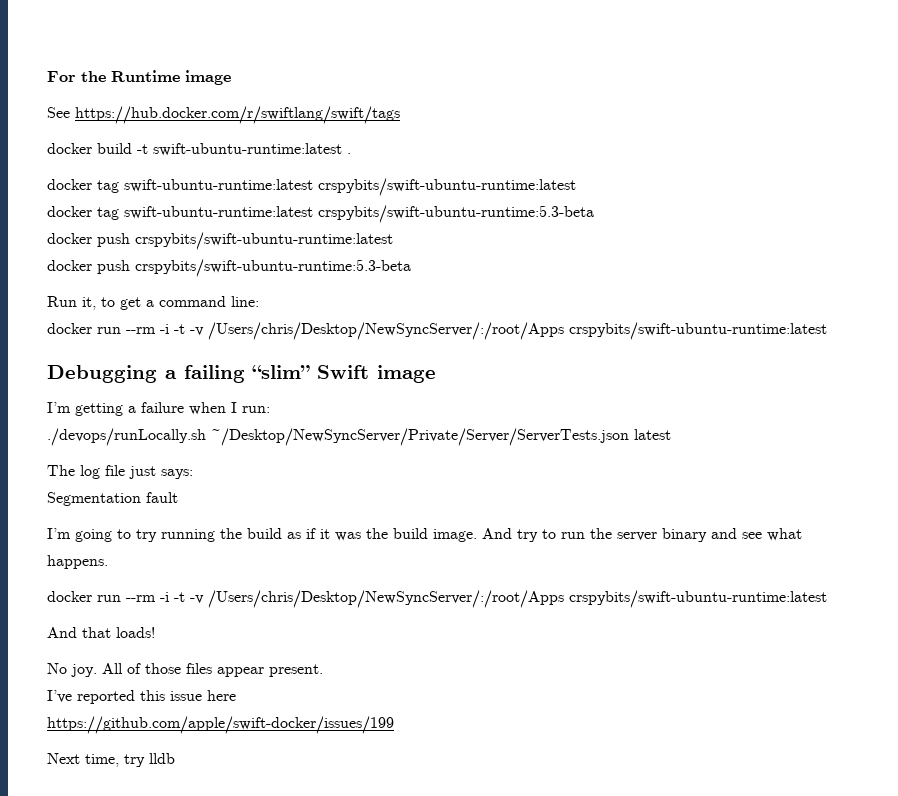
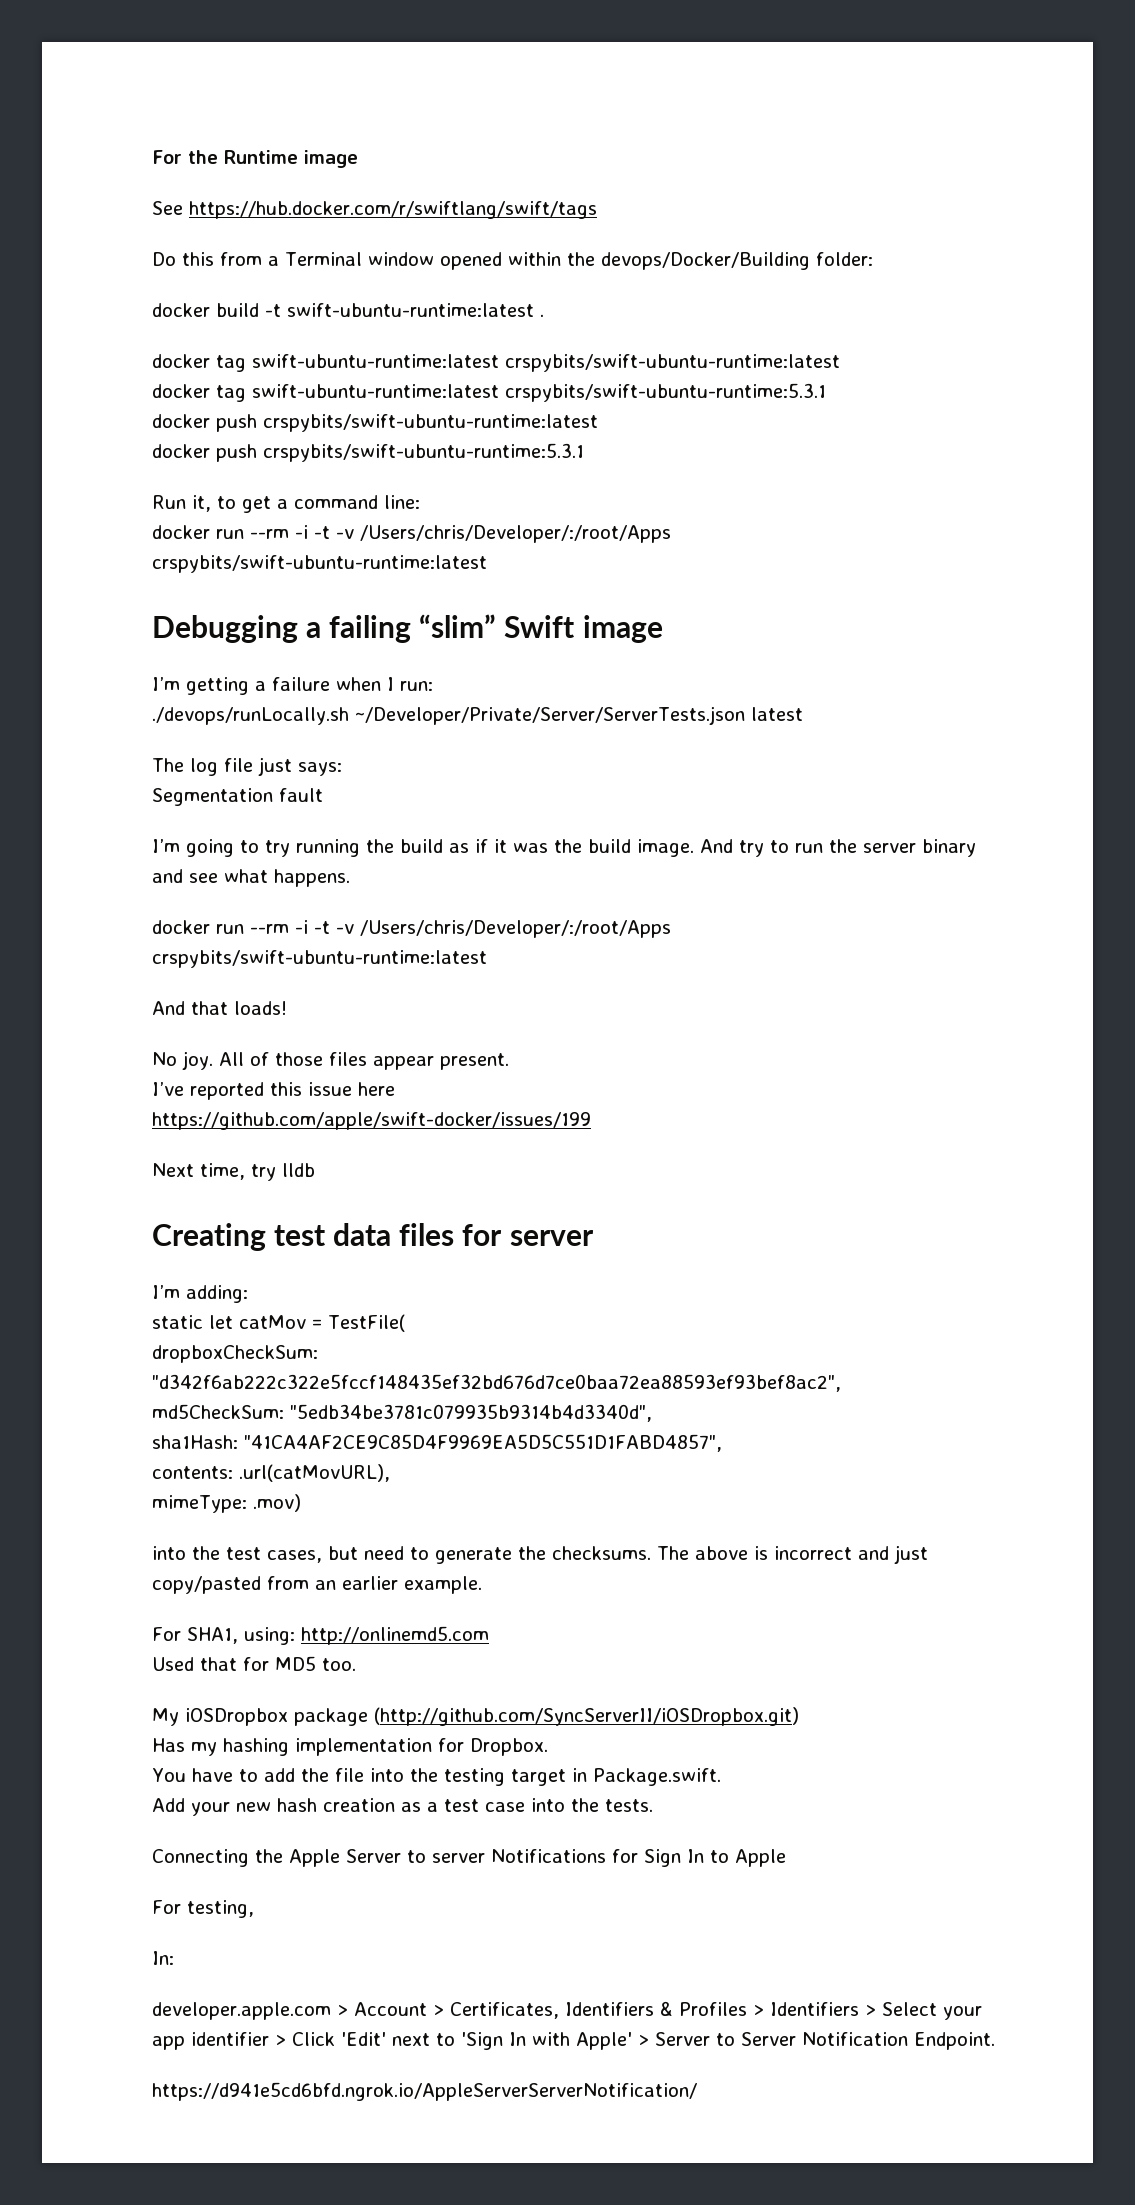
+ Do this from a Terminal window opened within the devops/Docker/Building folder:
- docker tag swift-ubuntu-runtime:latest crspybits/swift-ubuntu-runtime:5.3-beta
+ docker tag swift-ubuntu-runtime:latest crspybits/swift-ubuntu-runtime:5.3.1
- docker push crspybits/swift-ubuntu-runtime:5.3-beta
+ docker push crspybits/swift-ubuntu-runtime:5.3.1
  Run it, to get a command line:
- docker run --rm -i -t -v /Users/chris/Desktop/NewSyncServer/:/root/Apps crspybits/swift-ubuntu-runtime:latest
+ docker run --rm -i -t -v /Users/chris/Developer/:/root/Apps crspybits/swift-ubuntu-runtime:latest
- ./devops/runLocally.sh ~/Desktop/NewSyncServer/Private/Server/ServerTests.json latest
+ ./devops/runLocally.sh ~/Developer/Private/Server/ServerTests.json latest
  And try to run the server binary and see what happens.
- docker run --rm -i -t -v /Users/chris/Desktop/NewSyncServer/:/root/Apps crspybits/swift-ubuntu-runtime:latest
+ docker run --rm -i -t -v /Users/chris/Developer/:/root/Apps crspybits/swift-ubuntu-runtime:latest
+ Creating test data files for server
+ I’m adding:
+ static let catMov = TestFile(
+ dropboxCheckSum: "d342f6ab222c322e5fccf148435ef32bd676d7ce0baa72ea88593ef93bef8ac2",
+ md5CheckSum: "5edb34be3781c079935b9314b4d3340d",
+ sha1Hash: "41CA4AF2CE9C85D4F9969EA5D5C551D1FABD4857",
+ contents: .url(catMovURL),
+ mimeType: .mov)
+ into the test cases, but need to generate the checksums. The above is incorrect and just copy/pasted from an earlier example.
+ For SHA1, using: http://onlinemd5.com
+ Used that for MD5 too.
+ My iOSDropbox package (http://github.com/SyncServerII/iOSDropbox.git)
+ Has my hashing implementation for Dropbox.
+ You have to add the file into the testing target in Package.swift.
+ Add your new hash creation as a test case into the tests.
+ Connecting the Apple Server to server Notifications for Sign In to Apple
+ For testing,
+ In:
+ developer.apple.com > Account > Certificates, Identifiers & Profiles > Identifiers > Select your app identifier > Click 'Edit' next to 'Sign In with Apple' > Server to Server Notification Endpoint.
+ https://d941e5cd6bfd.ngrok.io/AppleServerServerNotification/

